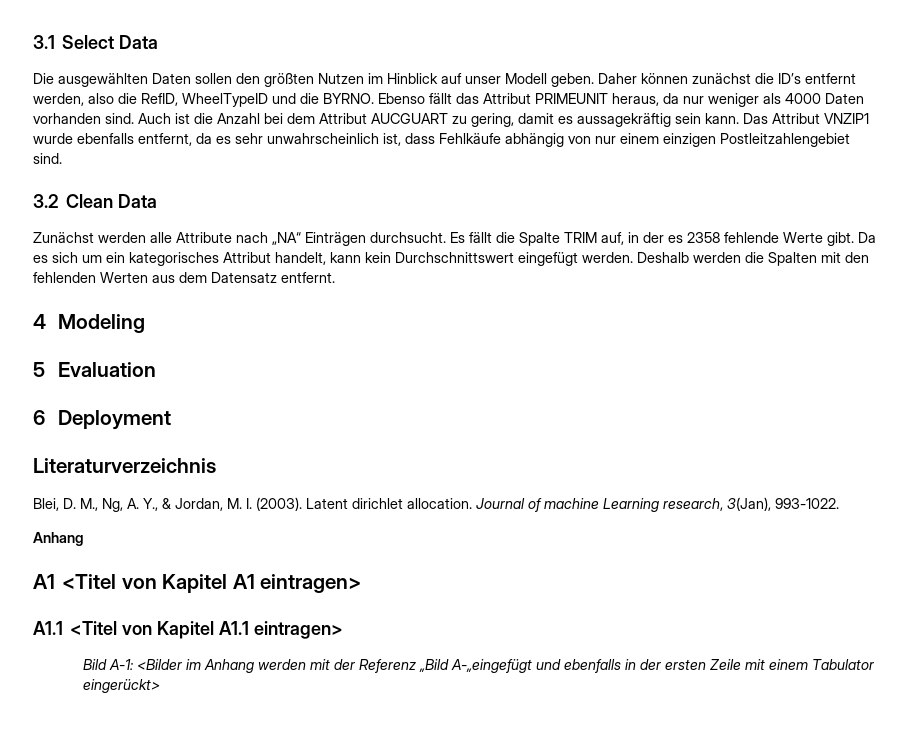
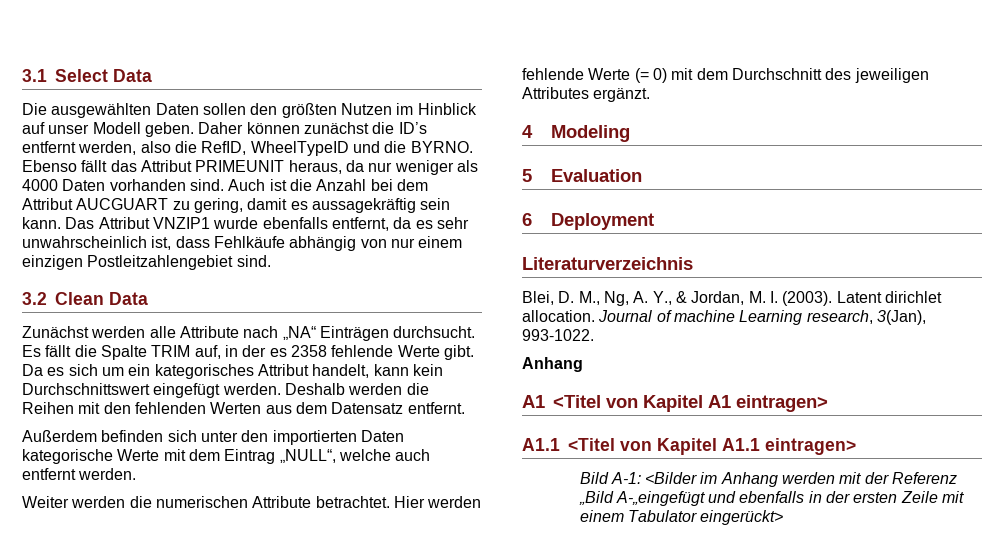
- Deshalb werden die Spalten mit den fehlenden Werten aus dem Datensatz entfernt.
+ Deshalb werden die Reihen mit den fehlenden Werten aus dem Datensatz entfernt.
+ Außerdem befinden sich unter den importierten Daten kategorische Werte mit dem Eintrag „NULL“, welche auch entfernt werden.
+ Weiter werden die numerischen Attribute betrachtet. Hier werden fehlende Werte (= 0) mit dem Durchschnitt des jeweiligen Attributes ergänzt.

